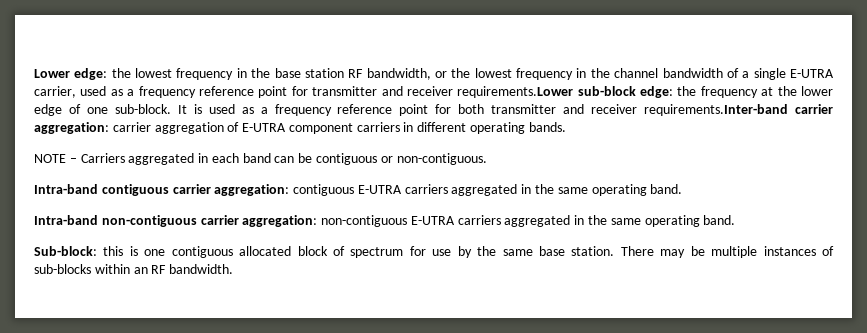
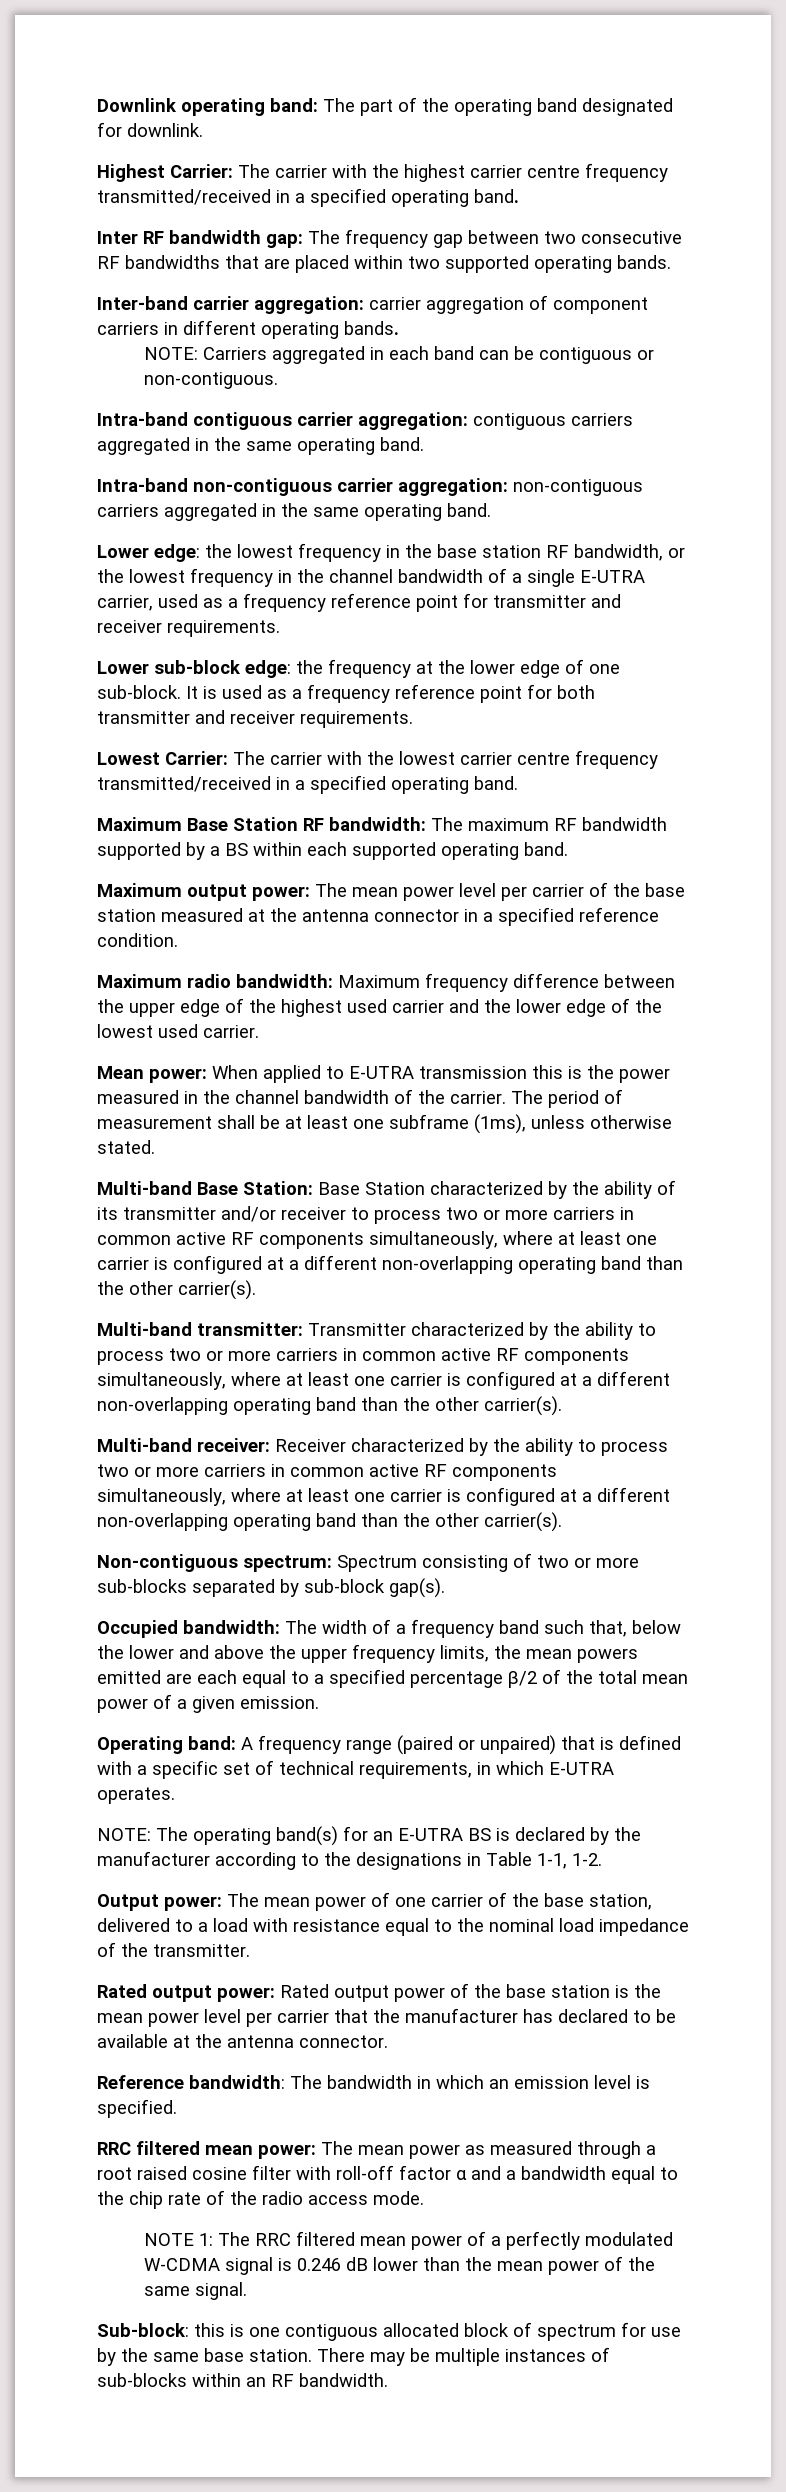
+ Downlink operating band: The part of the operating band designated for downlink.
+ Highest Carrier: The carrier with the highest carrier centre frequency transmitted/received in a specified operating band.
+ Inter RF bandwidth gap: The frequency gap between two consecutive RF bandwidths that are placed within two supported operating bands.
+ Inter-band carrier aggregation: carrier aggregation of component carriers in different operating bands.
+ NOTE: Carriers aggregated in each band can be contiguous or non-contiguous.
+ Intra-band contiguous carrier aggregation: contiguous carriers aggregated in the same operating band.
+ Intra-band non-contiguous carrier aggregation: non-contiguous carriers aggregated in the same operating band.
- Lower edge: the lowest frequency in the base station RF bandwidth, or the lowest frequency in the channel bandwidth of a single E-UTRA carrier, used as a frequency reference point for transmitter and receiver requirements.Lower sub-block edge: the frequency at the lower edge of one sub-block.
+ Lower edge: the lowest frequency in the base station RF bandwidth, or the lowest frequency in the channel bandwidth of a single E-UTRA carrier, used as a frequency reference point for transmitter and receiver requirements.
+ Lower sub-block edge: the frequency at the lower edge of one sub-block.
- It is used as a frequency reference point for both transmitter and receiver requirements.Inter-band carrier aggregation: carrier aggregation of E-UTRA component carriers in different operating bands.
- NOTE – Carriers aggregated in each band can be contiguous or non-contiguous.
- Intra-band contiguous carrier aggregation: contiguous E-UTRA carriers aggregated in the same operating band.
- Intra-band non-contiguous carrier aggregation: non-contiguous E-UTRA carriers aggregated in the same operating band.
+ It is used as a frequency reference point for both transmitter and receiver requirements.
+ Lowest Carrier: The carrier with the lowest carrier centre frequency transmitted/received in a specified operating band.
+ Maximum Base Station RF bandwidth: The maximum RF bandwidth supported by a BS within each supported operating band.
+ Maximum output power: The mean power level per carrier of the base station measured at the antenna connector in a specified reference condition.
+ Maximum radio bandwidth: Maximum frequency difference between the upper edge of the highest used carrier and the lower edge of the lowest used carrier.
+ Mean power: When applied to E-UTRA transmission this is the power measured in the channel bandwidth of the carrier. The period of measurement shall be at least one subframe (1ms), unless otherwise stated.
+ Multi-band Base Station: Base Station characterized by the ability of its transmitter and/or receiver to process two or more carriers in common active RF components simultaneously, where at least one carrier is configured at a different non-overlapping operating band than the other carrier(s).
+ Multi-band transmitter: Transmitter characterized by the ability to process two or more carriers in common active RF components simultaneously, where at least one carrier is configured at a different non-overlapping operating band than the other carrier(s).
+ Multi-band receiver: Receiver characterized by the ability to process two or more carriers in common active RF components simultaneously, where at least one carrier is configured at a different non-overlapping operating band than the other carrier(s).
+ Non-contiguous spectrum: Spectrum consisting of two or more sub-blocks separated by sub-block gap(s).
+ Occupied bandwidth: The width of a frequency band such that, below the lower and above the upper frequency limits, the mean powers emitted are each equal to a specified percentage β/2 of the total mean power of a given emission.
+ Operating band: A frequency range (paired or unpaired) that is defined with a specific set of technical requirements, in which E-UTRA operates.
+ NOTE: The operating band(s) for an E-UTRA BS is declared by the manufacturer according to the designations in Table 1-1, 1-2.
+ Output power: The mean power of one carrier of the base station, delivered to a load with resistance equal to the nominal load impedance of the transmitter.
+ Rated output power: Rated output power of the base station is the mean power level per carrier that the manufacturer has declared to be available at the antenna connector.
+ Reference bandwidth: The bandwidth in which an emission level is specified.
+ RRC filtered mean power: The mean power as measured through a root raised cosine filter with roll-off factor α and a bandwidth equal to the chip rate of the radio access mode.
+ NOTE 1: The RRC filtered mean power of a perfectly modulated W-CDMA signal is 0.246 dB lower than the mean power of the same signal.

